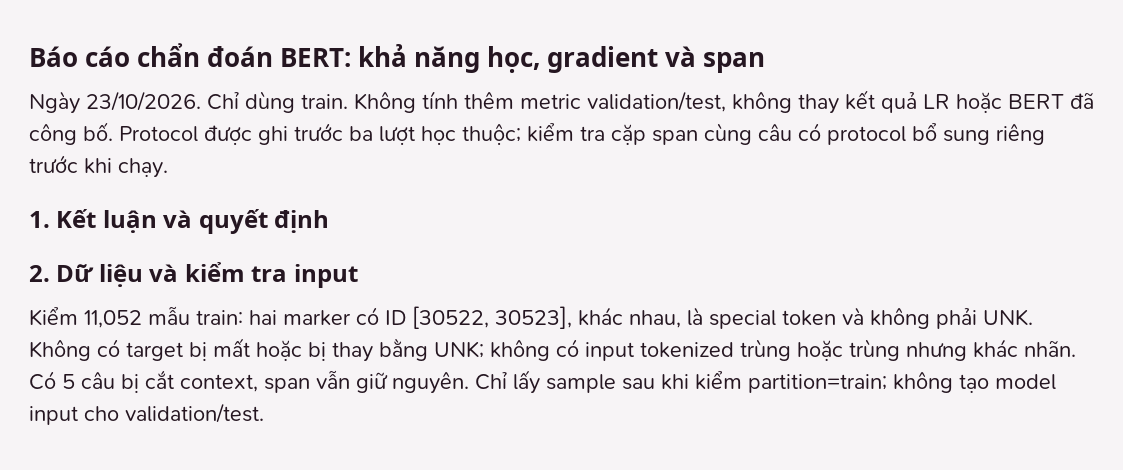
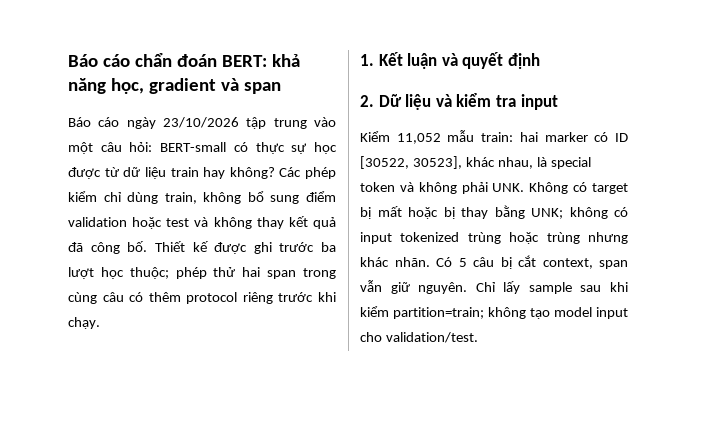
- Ngày 23/10/2026. Chỉ dùng train. Không tính thêm metric validation/test, không thay kết quả LR hoặc BERT đã công bố.
+ Báo cáo ngày 23/10/2026 tập trung vào một câu hỏi: BERT-small có thực sự học được từ dữ liệu train hay không? Các phép kiểm chỉ dùng train, không bổ sung điểm validation hoặc test và không thay kết quả đã công bố.
- Protocol được ghi trước ba lượt học thuộc; kiểm tra cặp span cùng câu có protocol bổ sung riêng trước khi chạy.
+ Thiết kế được ghi trước ba lượt học thuộc; phép thử hai span trong cùng câu có thêm protocol riêng trước khi chạy.

